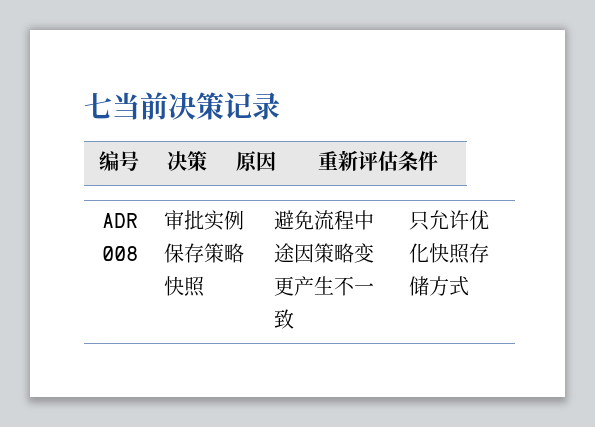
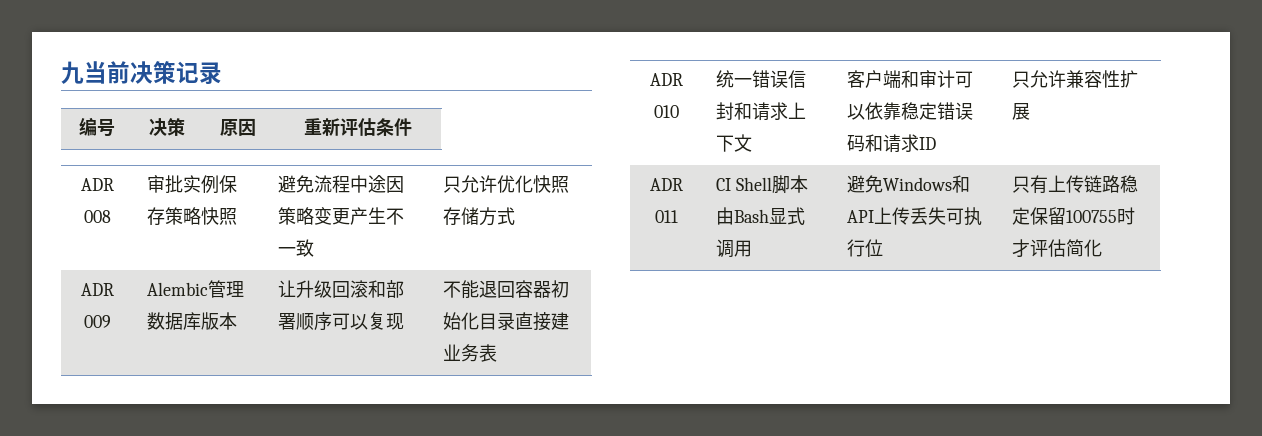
- 七当前决策记录
+ 九当前决策记录
+ ADR 009 | Alembic管理数据库版本 | 让升级回滚和部署顺序可以复现 | 不能退回容器初始化目录直接建业务表
+ ADR 010 | 统一错误信封和请求上下文 | 客户端和审计可以依靠稳定错误码和请求ID | 只允许兼容性扩展
+ ADR 011 | CI Shell脚本由Bash显式调用 | 避免Windows和API上传丢失可执行位 | 只有上传链路稳定保留100755时才评估简化

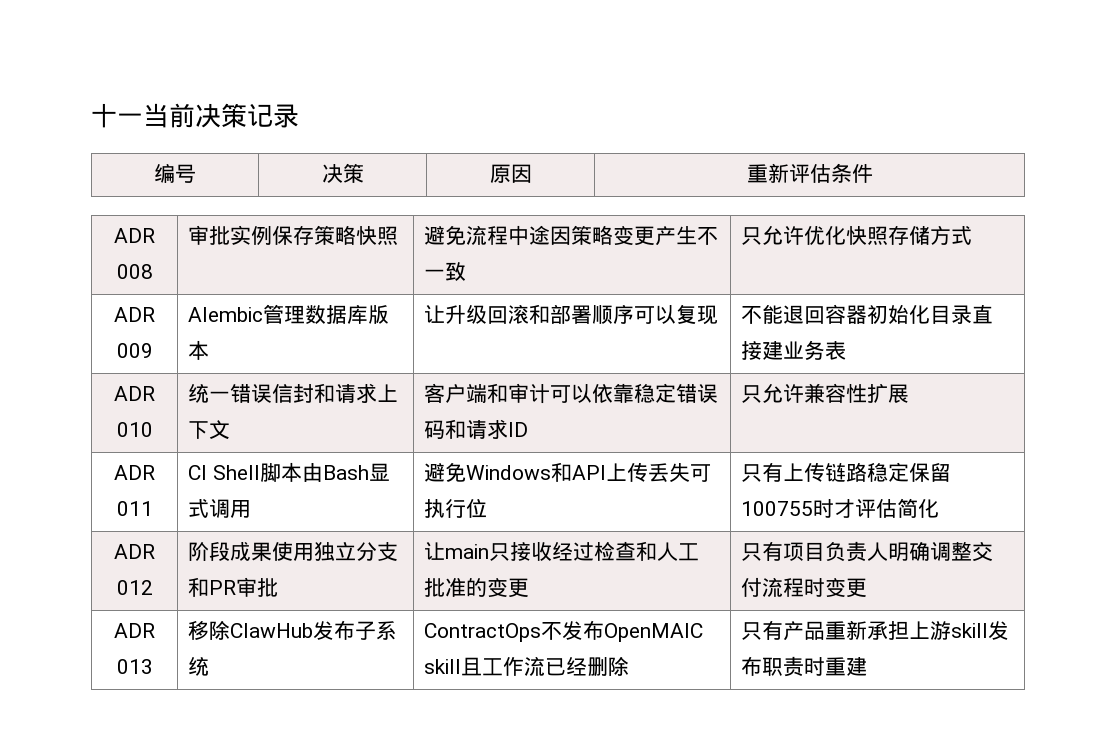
- 九当前决策记录
+ 十一当前决策记录
+ ADR 012 | 阶段成果使用独立分支和PR审批 | 让main只接收经过检查和人工批准的变更 | 只有项目负责人明确调整交付流程时变更
+ ADR 013 | 移除ClawHub发布子系统 | ContractOps不发布OpenMAIC skill且工作流已经删除 | 只有产品重新承担上游skill发布职责时重建

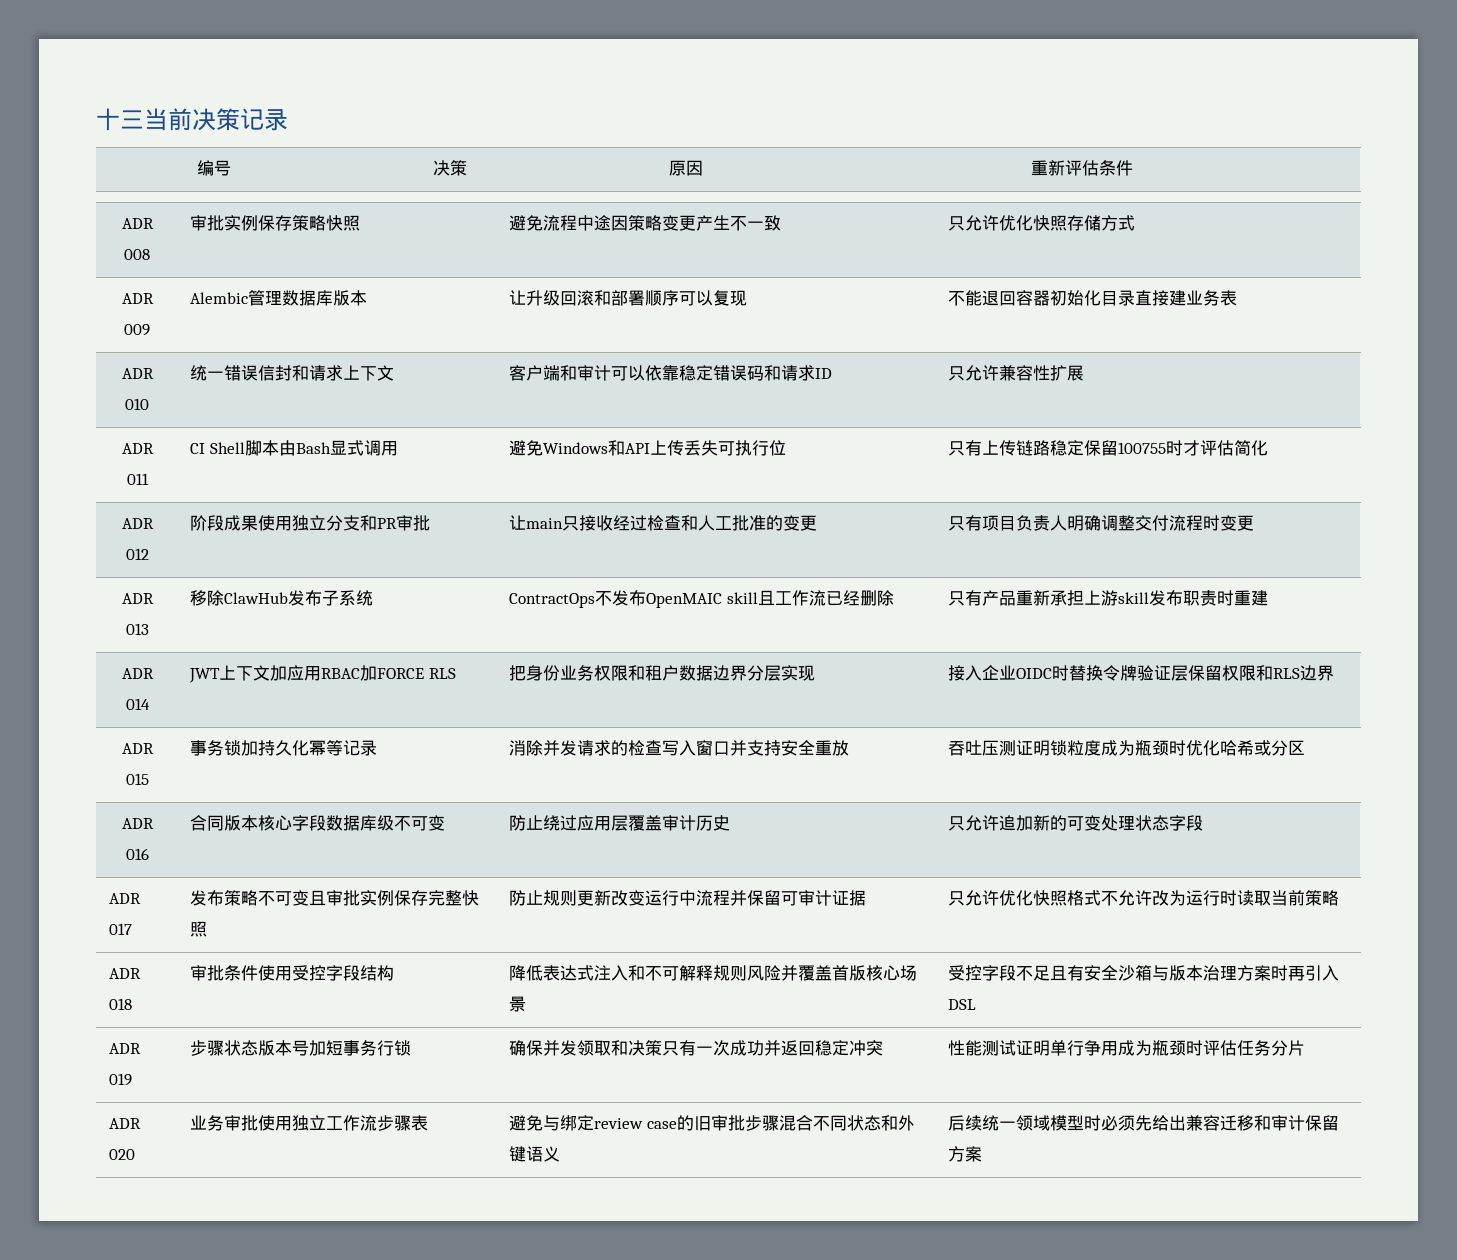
- 十一当前决策记录
+ 十三当前决策记录
+ ADR 014 | JWT上下文加应用RBAC加FORCE RLS | 把身份业务权限和租户数据边界分层实现 | 接入企业OIDC时替换令牌验证层保留权限和RLS边界
+ ADR 015 | 事务锁加持久化幂等记录 | 消除并发请求的检查写入窗口并支持安全重放 | 吞吐压测证明锁粒度成为瓶颈时优化哈希或分区
+ ADR 016 | 合同版本核心字段数据库级不可变 | 防止绕过应用层覆盖审计历史 | 只允许追加新的可变处理状态字段
+ ADR 017 | 发布策略不可变且审批实例保存完整快照 | 防止规则更新改变运行中流程并保留可审计证据 | 只允许优化快照格式不允许改为运行时读取当前策略
+ ADR 018 | 审批条件使用受控字段结构 | 降低表达式注入和不可解释规则风险并覆盖首版核心场景 | 受控字段不足且有安全沙箱与版本治理方案时再引入DSL
+ ADR 019 | 步骤状态版本号加短事务行锁 | 确保并发领取和决策只有一次成功并返回稳定冲突 | 性能测试证明单行争用成为瓶颈时评估任务分片
+ ADR 020 | 业务审批使用独立工作流步骤表 | 避免与绑定review case的旧审批步骤混合不同状态和外键语义 | 后续统一领域模型时必须先给出兼容迁移和审计保留方案

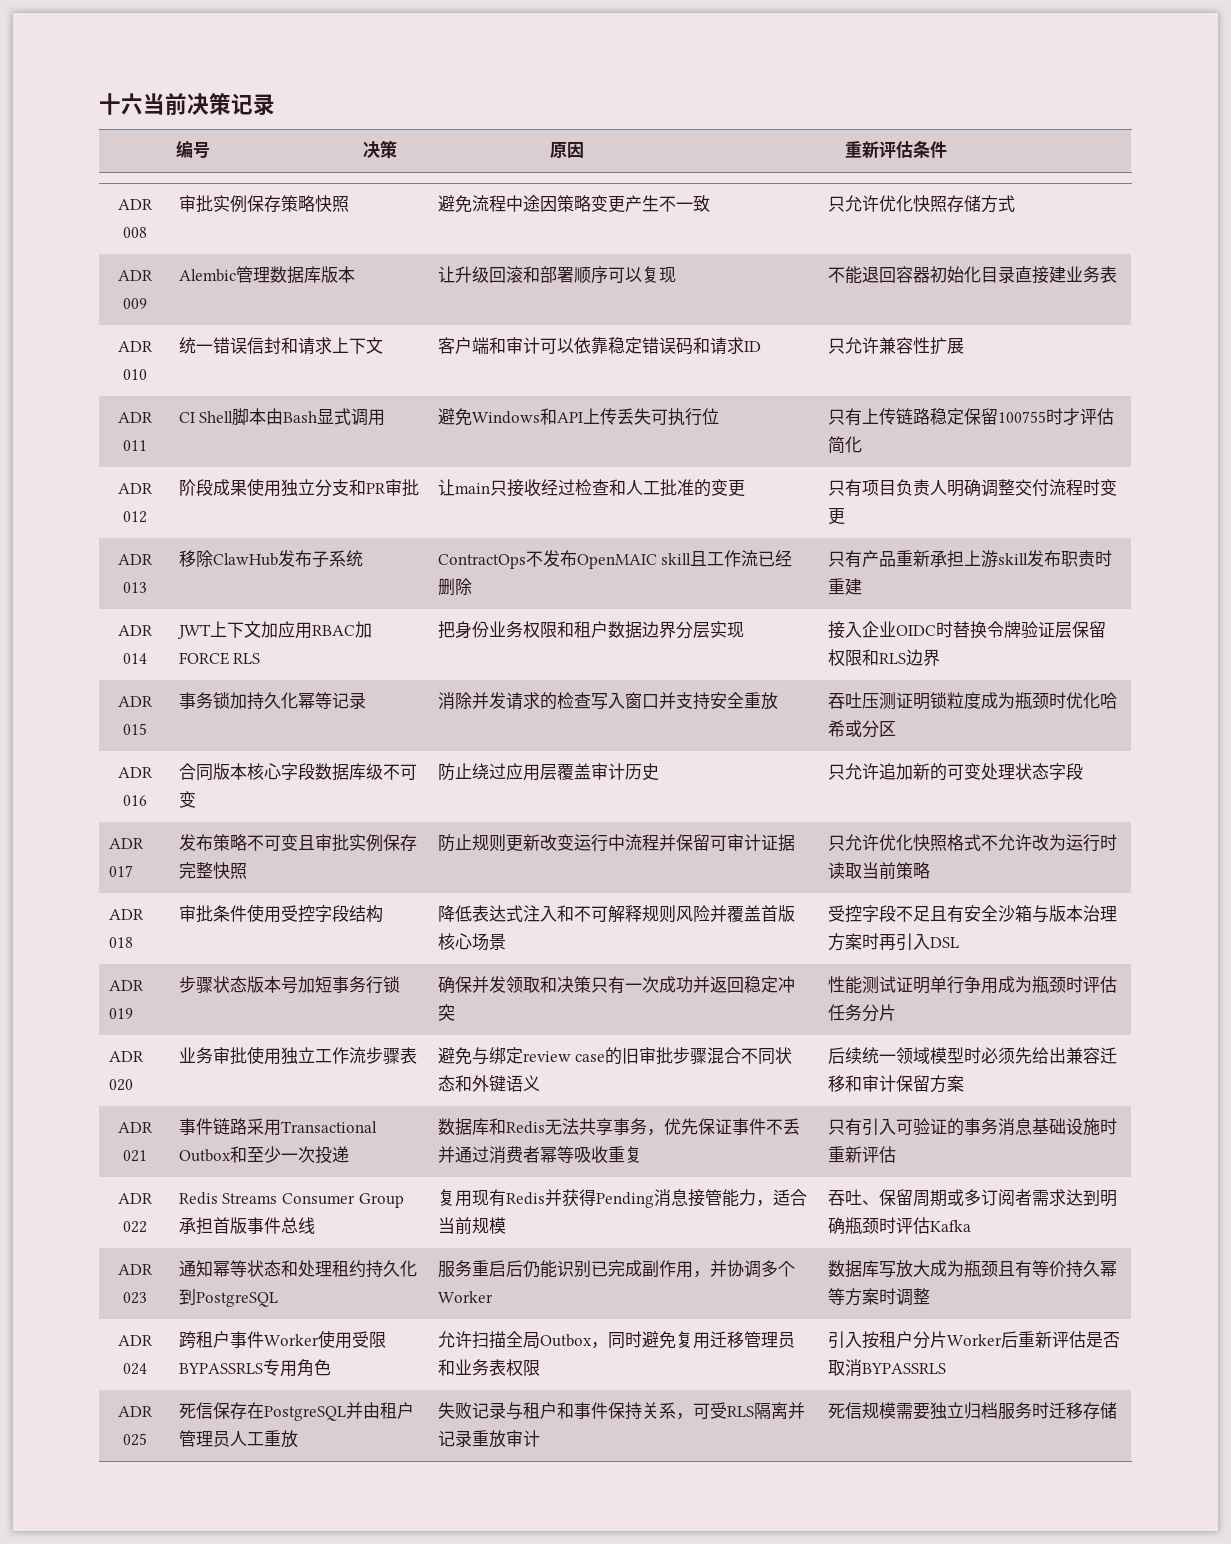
- 十三当前决策记录
+ 十六当前决策记录
+ ADR 021 | 事件链路采用Transactional Outbox和至少一次投递 | 数据库和Redis无法共享事务，优先保证事件不丢并通过消费者幂等吸收重复 | 只有引入可验证的事务消息基础设施时重新评估
+ ADR 022 | Redis Streams Consumer Group承担首版事件总线 | 复用现有Redis并获得Pending消息接管能力，适合当前规模 | 吞吐、保留周期或多订阅者需求达到明确瓶颈时评估Kafka
+ ADR 023 | 通知幂等状态和处理租约持久化到PostgreSQL | 服务重启后仍能识别已完成副作用，并协调多个Worker | 数据库写放大成为瓶颈且有等价持久幂等方案时调整
+ ADR 024 | 跨租户事件Worker使用受限BYPASSRLS专用角色 | 允许扫描全局Outbox，同时避免复用迁移管理员和业务表权限 | 引入按租户分片Worker后重新评估是否取消BYPASSRLS
+ ADR 025 | 死信保存在PostgreSQL并由租户管理员人工重放 | 失败记录与租户和事件保持关系，可受RLS隔离并记录重放审计 | 死信规模需要独立归档服务时迁移存储

